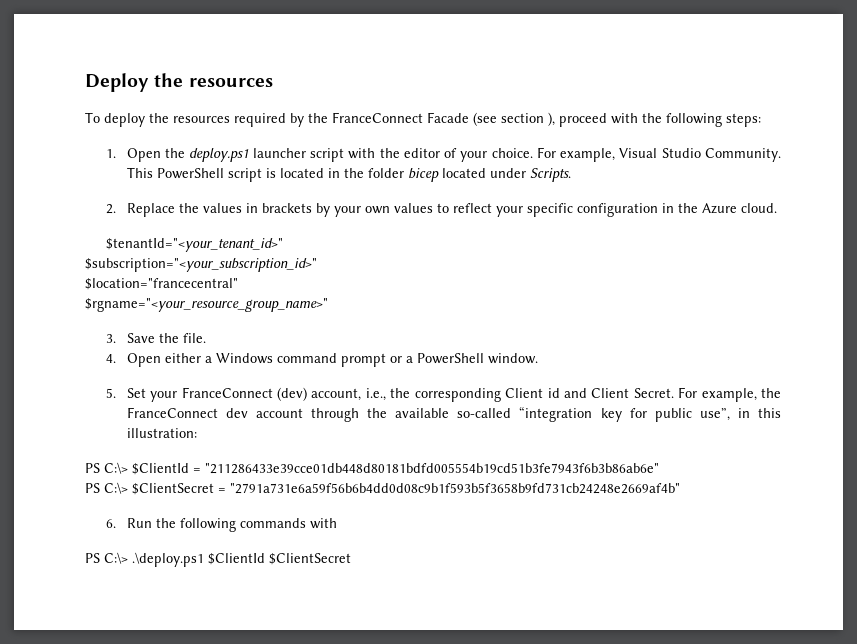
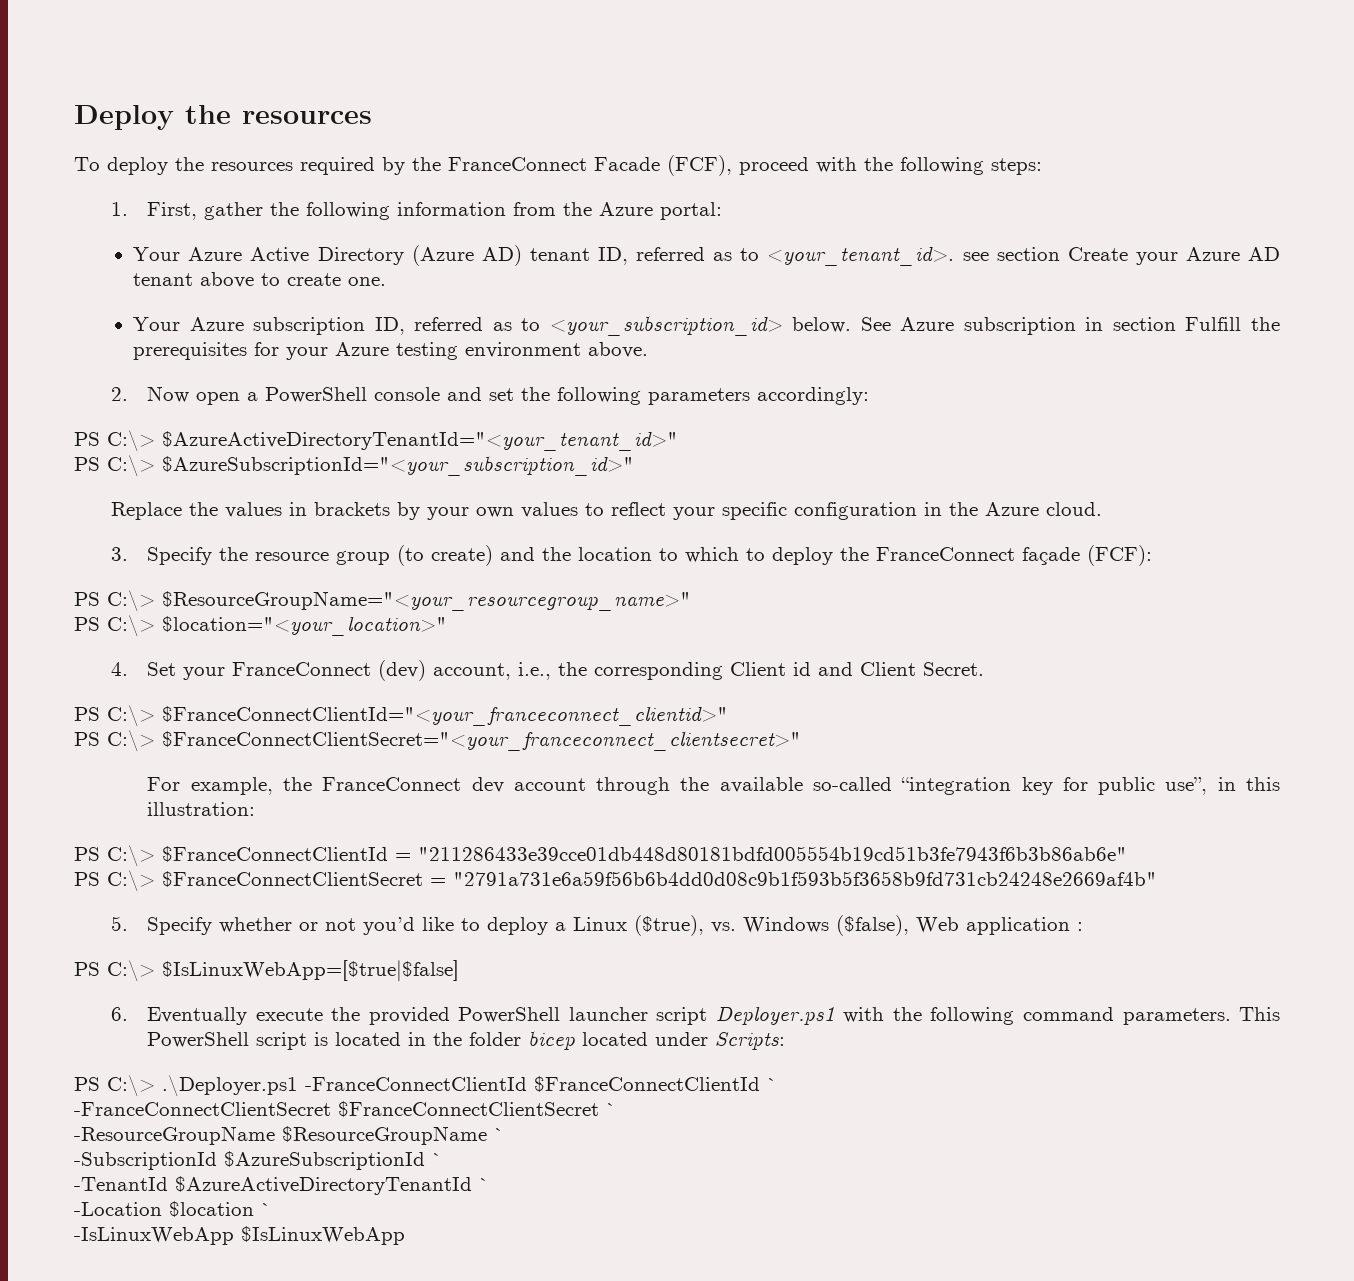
- To deploy the resources required by the FranceConnect Facade (see section ), proceed with the following steps:
+ To deploy the resources required by the FranceConnect Facade (FCF), proceed with the following steps:
- 1. Open the deploy.ps1 launcher script with the editor of your choice. For example, Visual Studio Community. This PowerShell script is located in the folder bicep located under Scripts.
- 2. Replace the values in brackets by your own values to reflect your specific configuration in the Azure cloud.
+ 1. First, gather the following information from the Azure portal:
+ Your Azure Active Directory (Azure AD) tenant ID, referred as to <your_tenant_id>. see section Create your Azure AD tenant above to create one.
+ Your Azure subscription ID, referred as to <your_subscription_id> below. See Azure subscription in section Fulfill the prerequisites for your Azure testing environment above.
+ 2. Now open a PowerShell console and set the following parameters accordingly:
+ PS C:\> $AzureActiveDirectoryTenantId="<your_tenant_id>"
+ PS C:\> $AzureSubscriptionId="<your_subscription_id>"
+ Replace the values in brackets by your own values to reflect your specific configuration in the Azure cloud.
- $tenantId="<your_tenant_id>"
- $subscription="<your_subscription_id>"
- $location="francecentral"
- $rgname="<your_resource_group_name>"
- 3. Save the file.
- 4. Open either a Windows command prompt or a PowerShell window.
- 5. Set your FranceConnect (dev) account, i.e., the corresponding Client id and Client Secret. For example, the FranceConnect dev account through the available so-called “integration key for public use”, in this illustration:
+ 3. Specify the resource group (to create) and the location to which to deploy the FranceConnect façade (FCF):
+ PS C:\> $ResourceGroupName="<your_resourcegroup_name>"
+ PS C:\> $location="<your_location>"
+ 4. Set your FranceConnect (dev) account, i.e., the corresponding Client id and Client Secret.
+ PS C:\> $FranceConnectClientId="<your_franceconnect_clientid>"
+ PS C:\> $FranceConnectClientSecret="<your_franceconnect_clientsecret>"
+ For example, the FranceConnect dev account through the available so-called “integration key for public use”, in this illustration:
- PS C:\> $ClientId = "211286433e39cce01db448d80181bdfd005554b19cd51b3fe7943f6b3b86ab6e"
+ PS C:\> $FranceConnectClientId = "211286433e39cce01db448d80181bdfd005554b19cd51b3fe7943f6b3b86ab6e"
- PS C:\> $ClientSecret = "2791a731e6a59f56b6b4dd0d08c9b1f593b5f3658b9fd731cb24248e2669af4b"
+ PS C:\> $FranceConnectClientSecret = "2791a731e6a59f56b6b4dd0d08c9b1f593b5f3658b9fd731cb24248e2669af4b"
- 6. Run the following commands with
- PS C:\> .\deploy.ps1 $ClientId $ClientSecret
+ 5. Specify whether or not you’d like to deploy a Linux ($true), vs. Windows ($false), Web application :
+ PS C:\> $IsLinuxWebApp=[$true|$false]
+ 6. Eventually execute the provided PowerShell launcher script Deployer.ps1 with the following command parameters. This PowerShell script is located in the folder bicep located under Scripts:
+ PS C:\> .\Deployer.ps1 -FranceConnectClientId $FranceConnectClientId `
+ -FranceConnectClientSecret $FranceConnectClientSecret `
+ -ResourceGroupName $ResourceGroupName `
+ -SubscriptionId $AzureSubscriptionId `
+ -TenantId $AzureActiveDirectoryTenantId `
+ -Location $location `
+ -IsLinuxWebApp $IsLinuxWebApp

